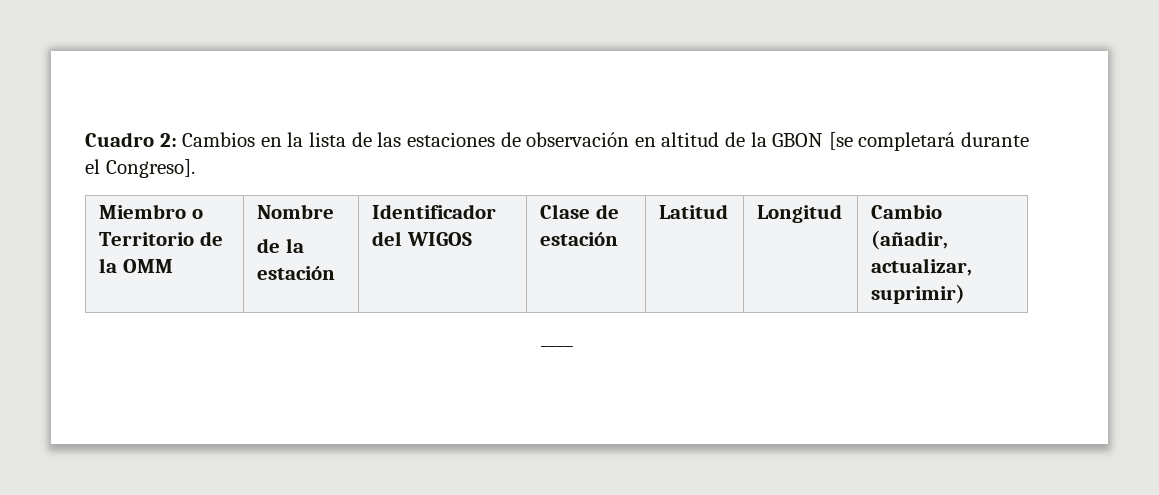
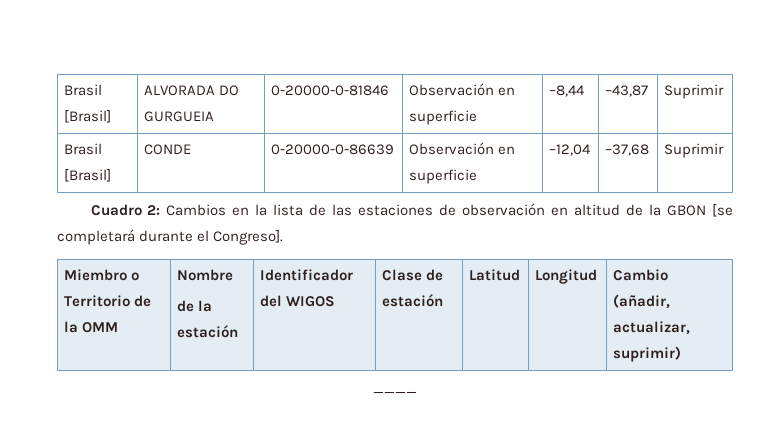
+ Brasil [Brasil] | ALVORADA DO GURGUEIA | 0-20000-0-81846 | Observación en superficie | –8,44 | –43,87 | Suprimir
+ Brasil [Brasil] | CONDE | 0-20000-0-86639 | Observación en superficie | –12,04 | –37,68 | Suprimir

